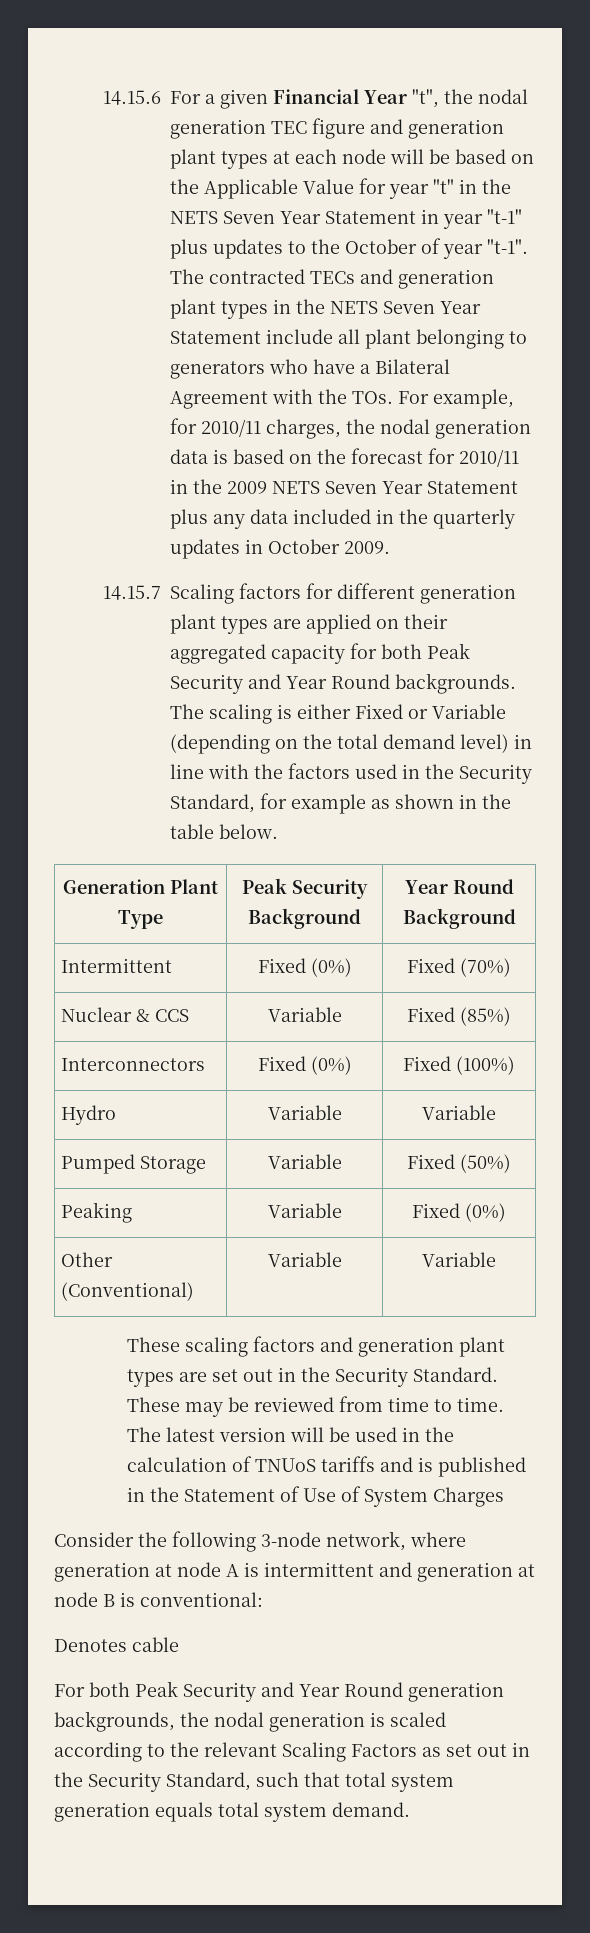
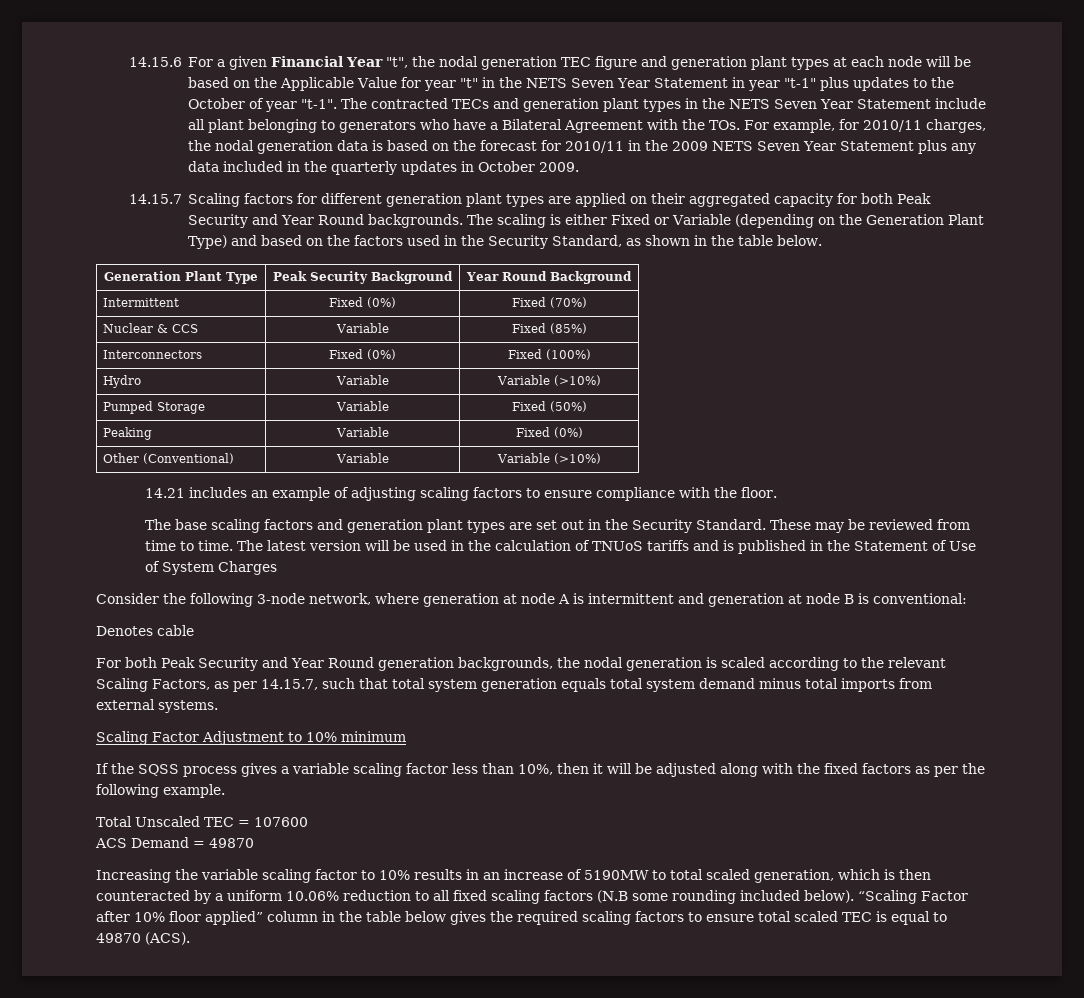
- The scaling is either Fixed or Variable (depending on the total demand level) in line with the factors used in the Security Standard, for example as shown in the table below.
+ The scaling is either Fixed or Variable (depending on the Generation Plant Type) and based on the factors used in the Security Standard, as shown in the table below.
- Hydro | Variable | Variable
+ Hydro | Variable | Variable (>10%)
- Other (Conventional) | Variable | Variable
- These scaling factors and generation plant types are set out in the Security Standard.
+ Other (Conventional) | Variable | Variable (>10%)
+ 14.21 includes an example of adjusting scaling factors to ensure compliance with the floor.
+ The base scaling factors and generation plant types are set out in the Security Standard.
- For both Peak Security and Year Round generation backgrounds, the nodal generation is scaled according to the relevant Scaling Factors as set out in the Security Standard, such that total system generation equals total system demand.
+ For both Peak Security and Year Round generation backgrounds, the nodal generation is scaled according to the relevant Scaling Factors, as per 14.15.7, such that total system generation equals total system demand minus total imports from external systems.
+ Scaling Factor Adjustment to 10% minimum
+ If the SQSS process gives a variable scaling factor less than 10%, then it will be adjusted along with the fixed factors as per the following example.
+ Total Unscaled TEC = 107600
+ ACS Demand = 49870
+ Increasing the variable scaling factor to 10% results in an increase of 5190MW to total scaled generation, which is then counteracted by a uniform 10.06% reduction to all fixed scaling factors (N.B some rounding included below). “Scaling Factor after 10% floor applied” column in the table below gives the required scaling factors to ensure total scaled TEC is equal to 49870 (ACS).

